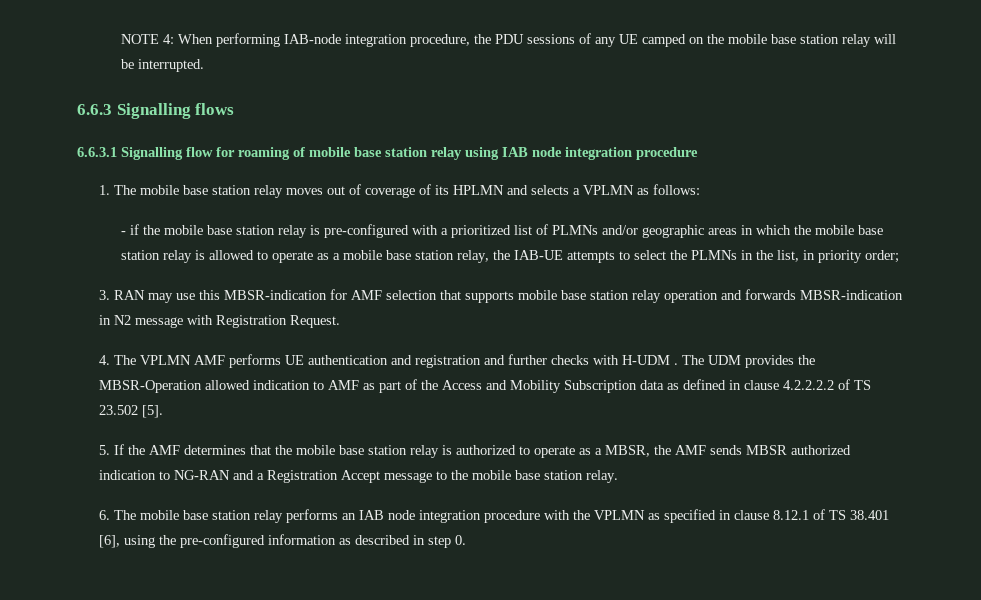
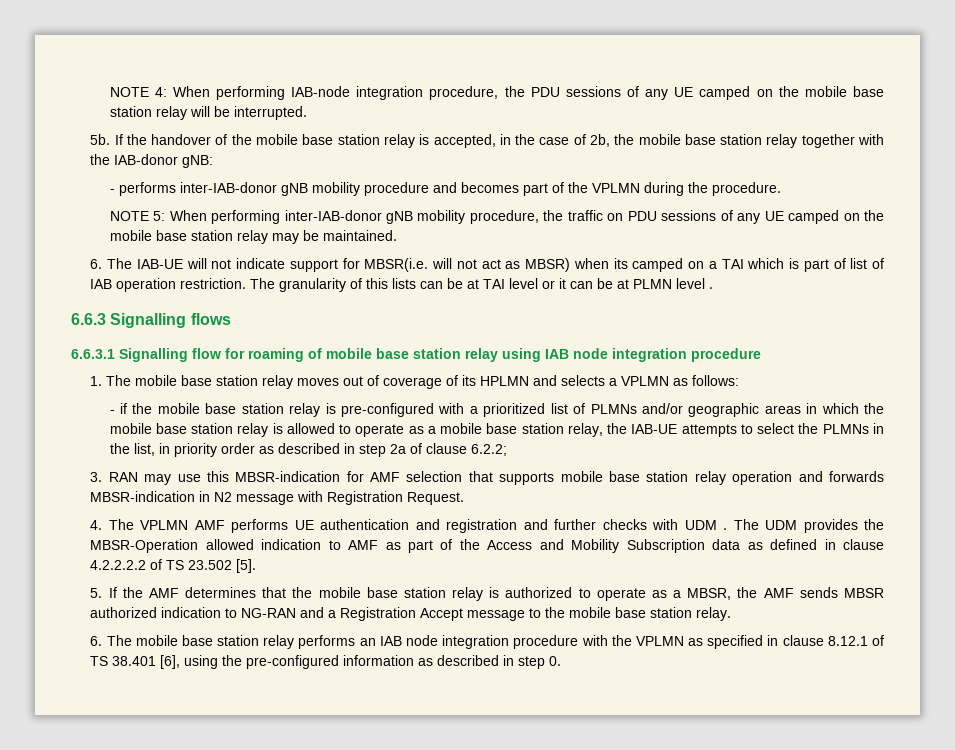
+ 5b. If the handover of the mobile base station relay is accepted, in the case of 2b, the mobile base station relay together with the IAB-donor gNB:
+ - performs inter-IAB-donor gNB mobility procedure and becomes part of the VPLMN during the procedure.
+ NOTE 5: When performing inter-IAB-donor gNB mobility procedure, the traffic on PDU sessions of any UE camped on the mobile base station relay may be maintained.
+ 6. The IAB-UE will not indicate support for MBSR(i.e. will not act as MBSR) when its camped on a TAI which is part of list of IAB operation restriction. The granularity of this lists can be at TAI level or it can be at PLMN level .
- - if the mobile base station relay is pre-configured with a prioritized list of PLMNs and/or geographic areas in which the mobile base station relay is allowed to operate as a mobile base station relay, the IAB-UE attempts to select the PLMNs in the list, in priority order;
+ - if the mobile base station relay is pre-configured with a prioritized list of PLMNs and/or geographic areas in which the mobile base station relay is allowed to operate as a mobile base station relay, the IAB-UE attempts to select the PLMNs in the list, in priority order as described in step 2a of clause 6.2.2;
- 4. The VPLMN AMF performs UE authentication and registration and further checks with H-UDM .
+ 4. The VPLMN AMF performs UE authentication and registration and further checks with UDM .

